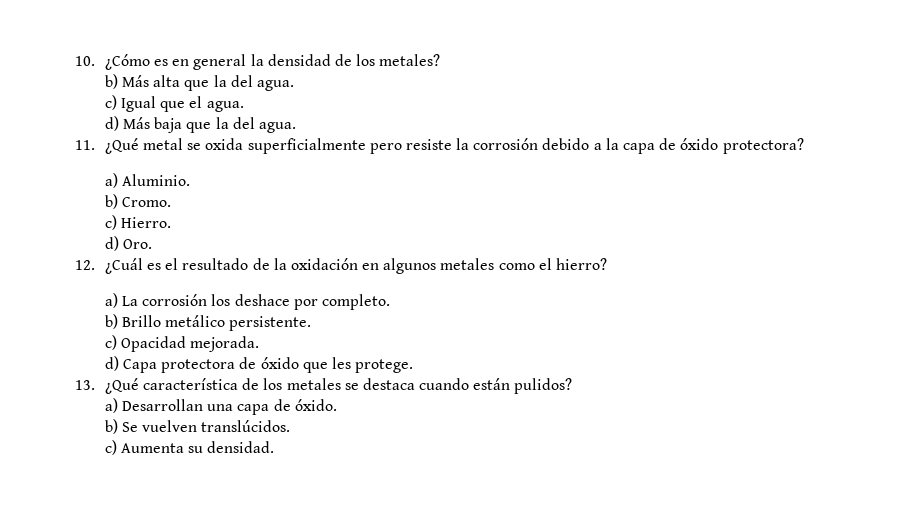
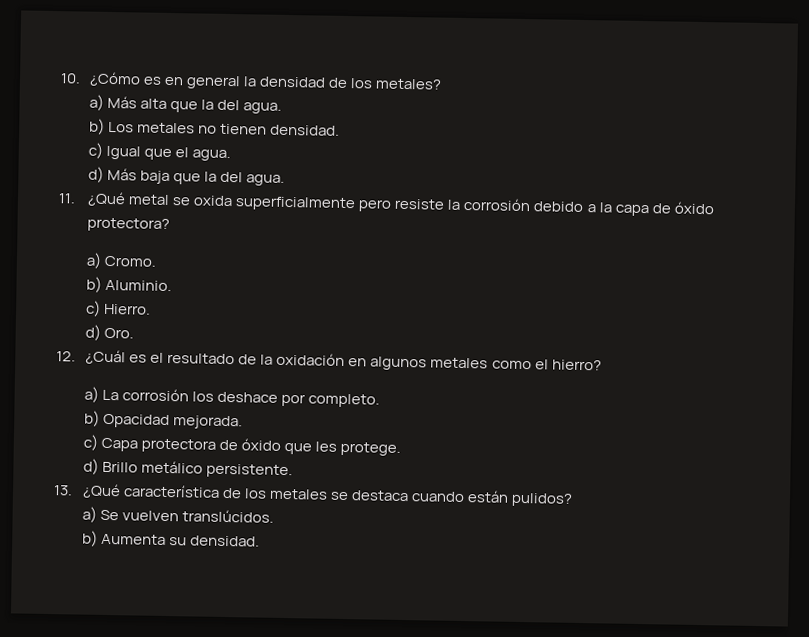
- b) Más alta que la del agua.
+ a) Más alta que la del agua.
+ b) Los metales no tienen densidad.
- a) Aluminio.
- b) Cromo.
+ a) Cromo.
+ b) Aluminio.
- b) Brillo metálico persistente.
- c) Opacidad mejorada.
+ b) Opacidad mejorada.
- d) Capa protectora de óxido que les protege.
+ c) Capa protectora de óxido que les protege.
+ d) Brillo metálico persistente.
- a) Desarrollan una capa de óxido.
- b) Se vuelven translúcidos.
+ a) Se vuelven translúcidos.
- c) Aumenta su densidad.
+ b) Aumenta su densidad.

